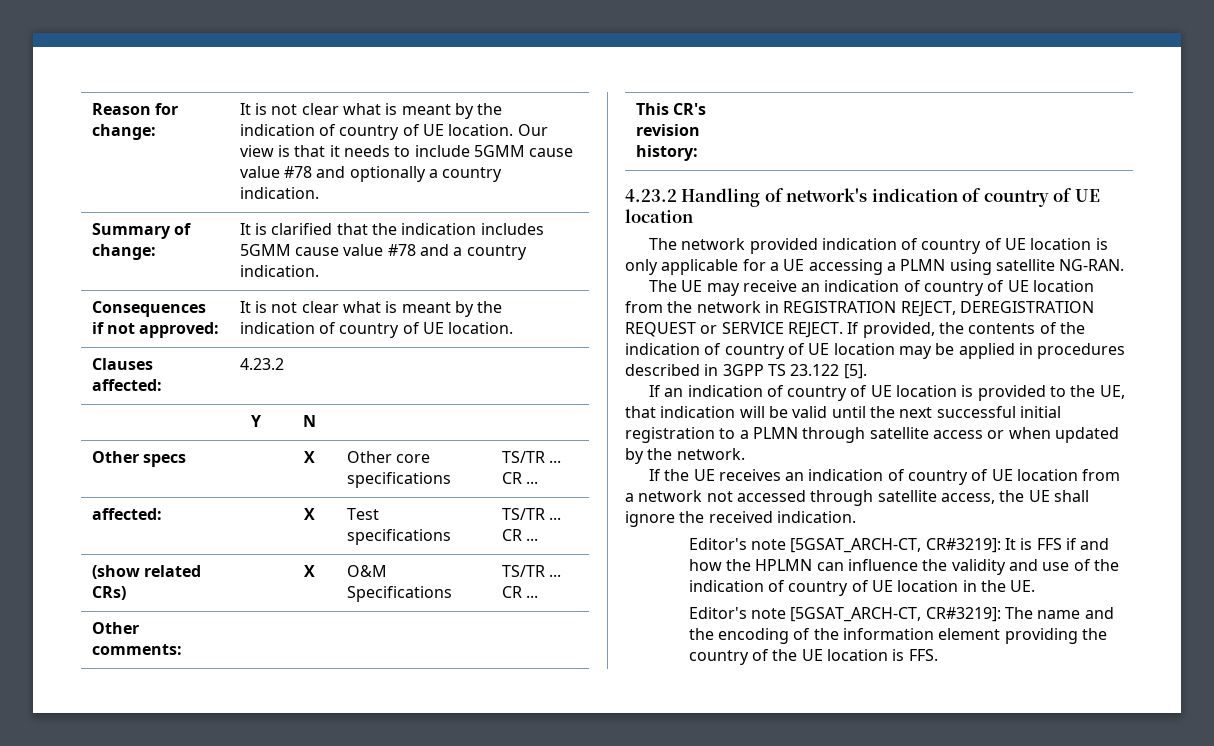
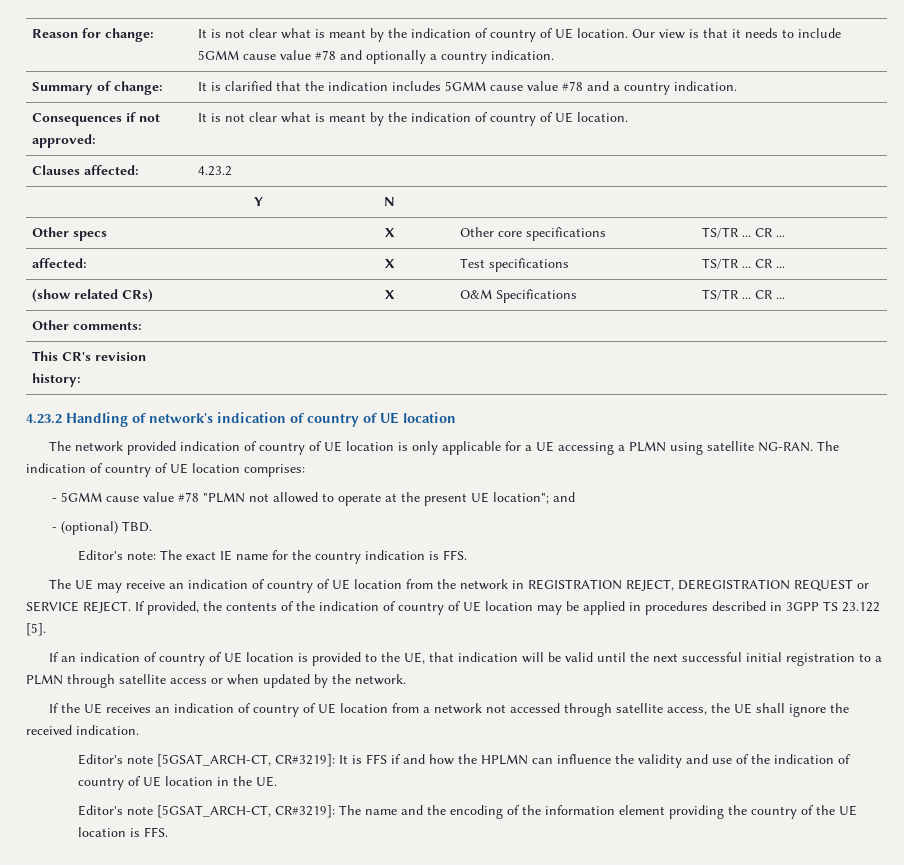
+ The indication of country of UE location comprises:
+ - 5GMM cause value #78 "PLMN not allowed to operate at the present UE location"; and
+ - (optional) TBD.
+ Editor's note: The exact IE name for the country indication is FFS.

